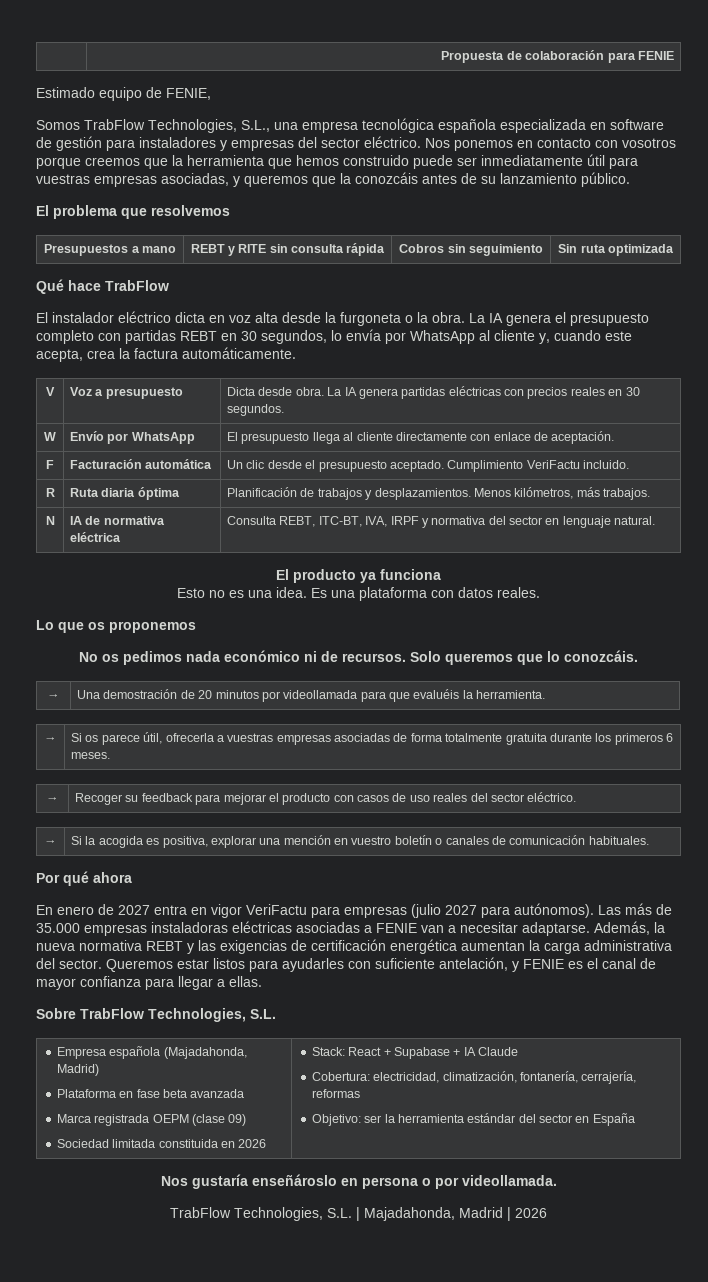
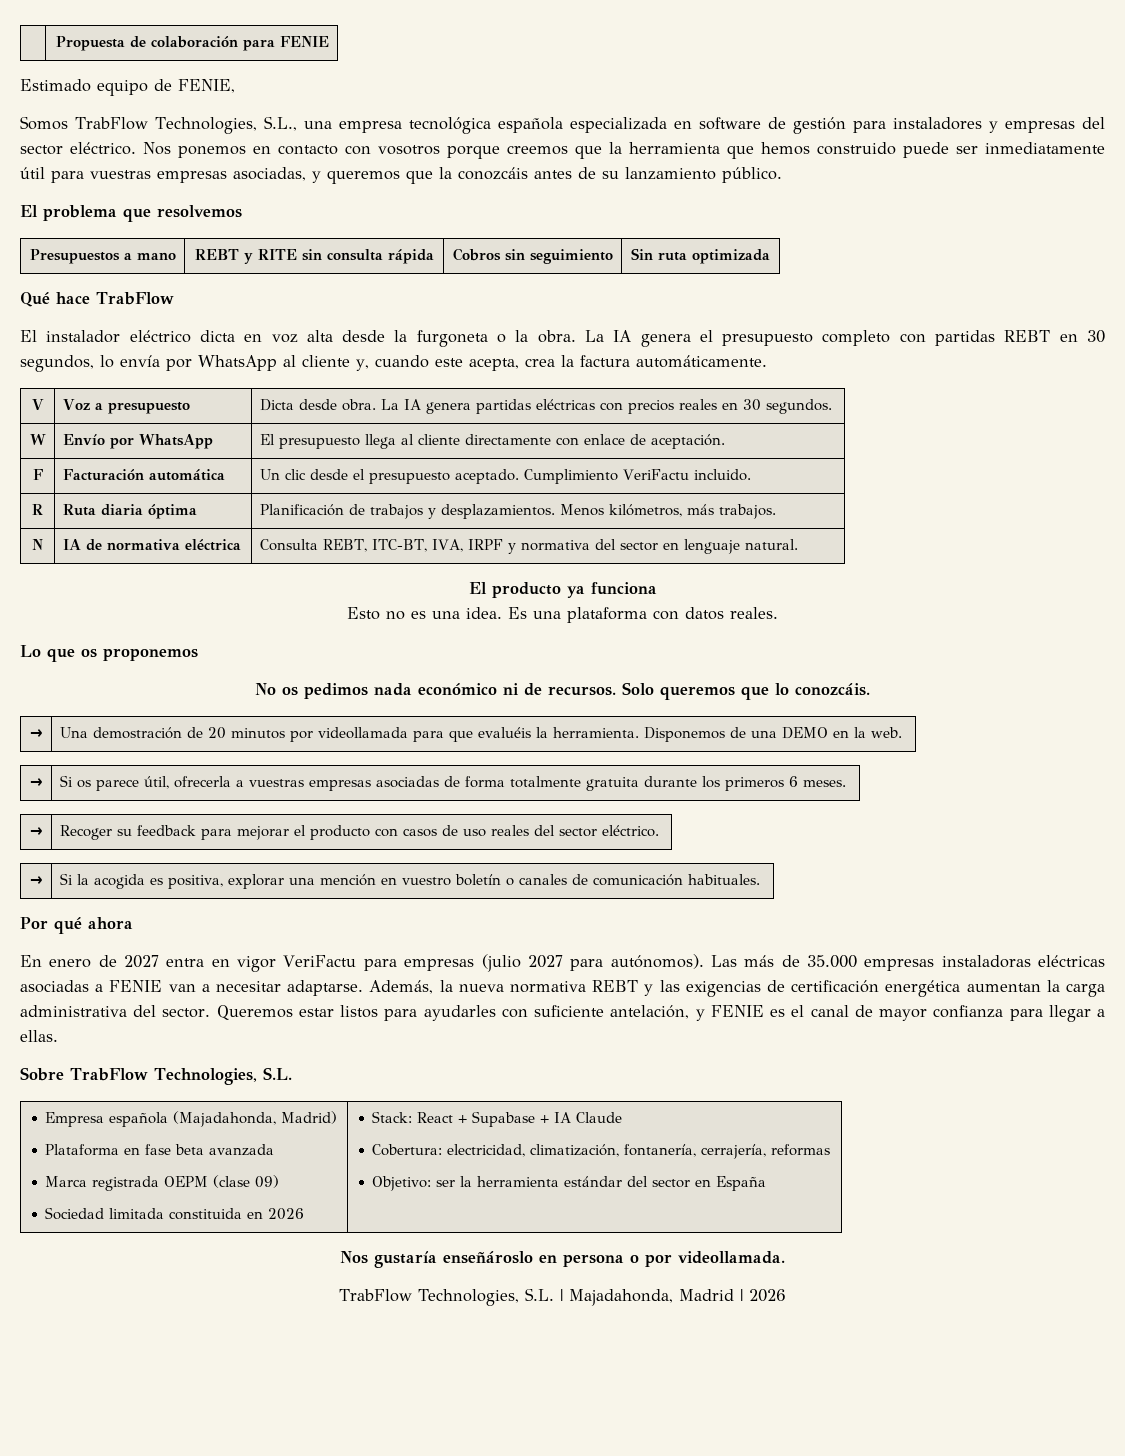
- → | Una demostración de 20 minutos por videollamada para que evaluéis la herramienta.
+ → | Una demostración de 20 minutos por videollamada para que evaluéis la herramienta. Disponemos de una DEMO en la web.

